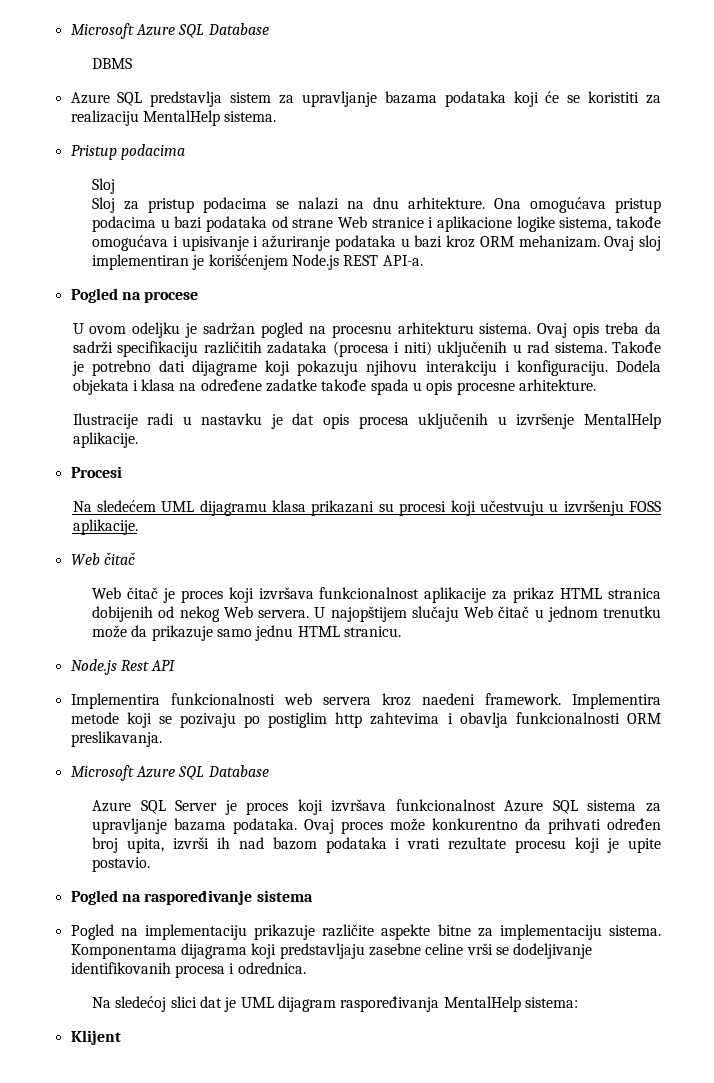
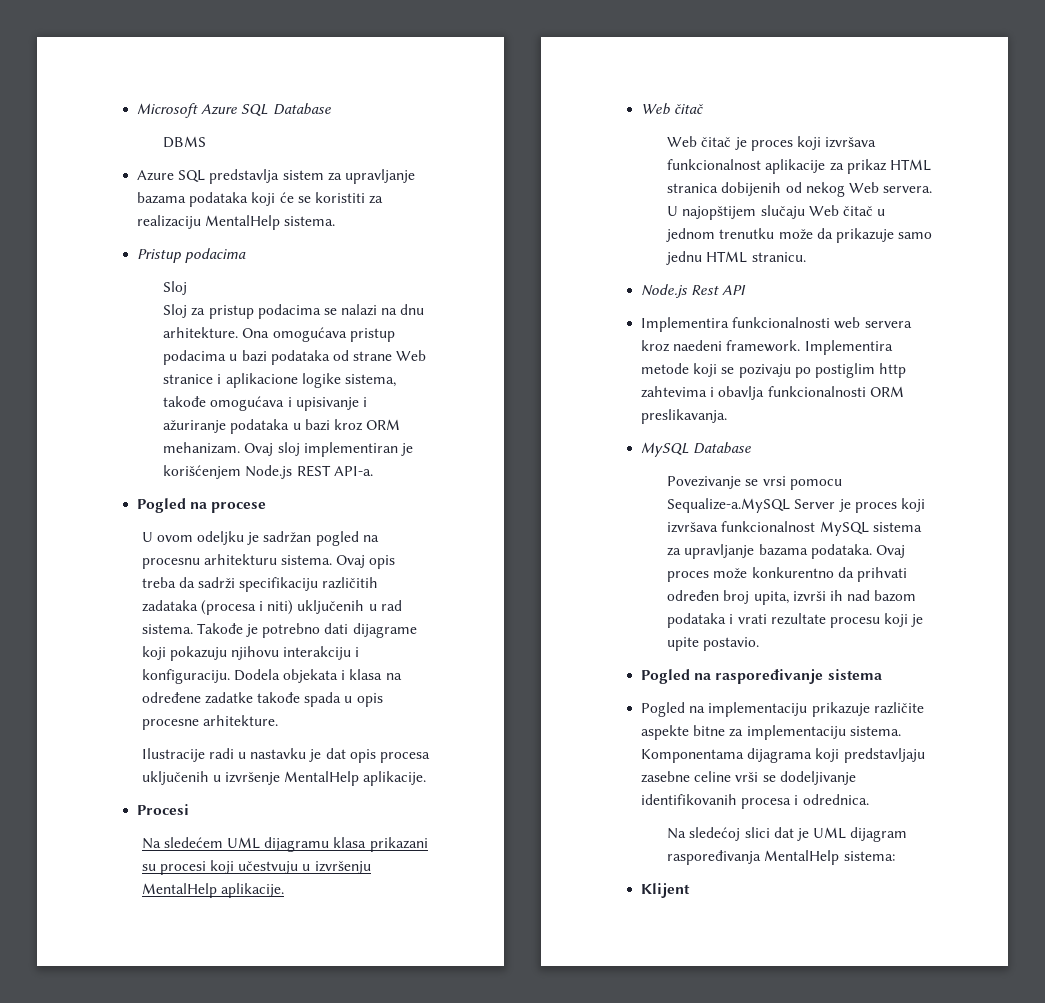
- Na sledećem UML dijagramu klasa prikazani su procesi koji učestvuju u izvršenju FOSS aplikacije.
+ Na sledećem UML dijagramu klasa prikazani su procesi koji učestvuju u izvršenju MentalHelp aplikacije.
  Implementira metode koji se pozivaju po postiglim http zahtevima i obavlja funkcionalnosti ORM preslikavanja.
- Microsoft Azure SQL Database
- Azure SQL Server je proces koji izvršava funkcionalnost Azure SQL sistema za upravljanje bazama podataka.
+ MySQL Database
+ Povezivanje se vrsi pomocu Sequalize-a.MySQL Server je proces koji izvršava funkcionalnost MySQL sistema za upravljanje bazama podataka.

